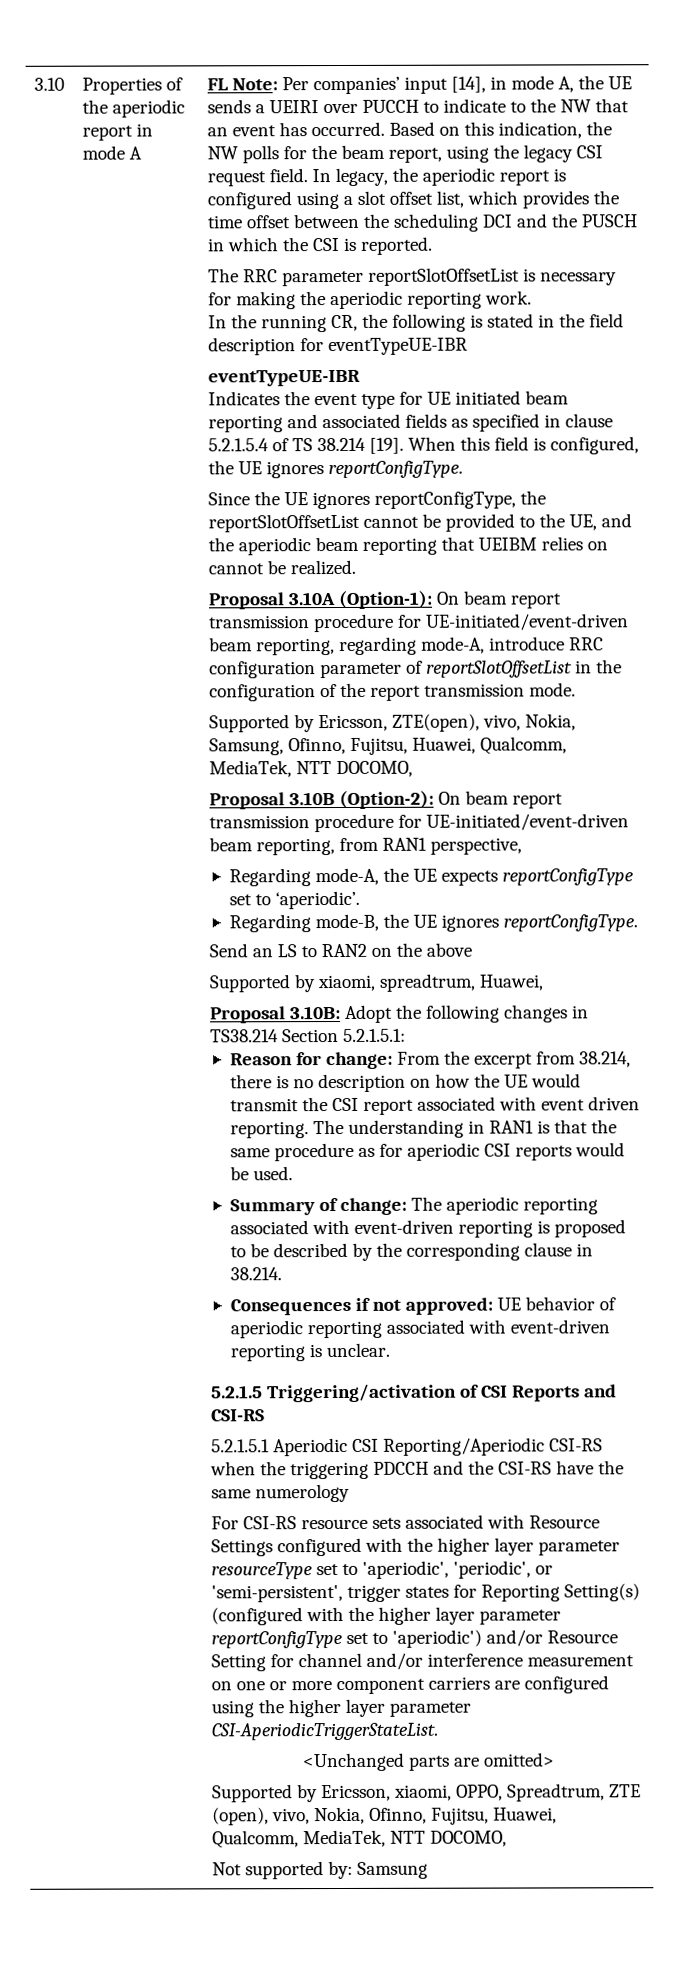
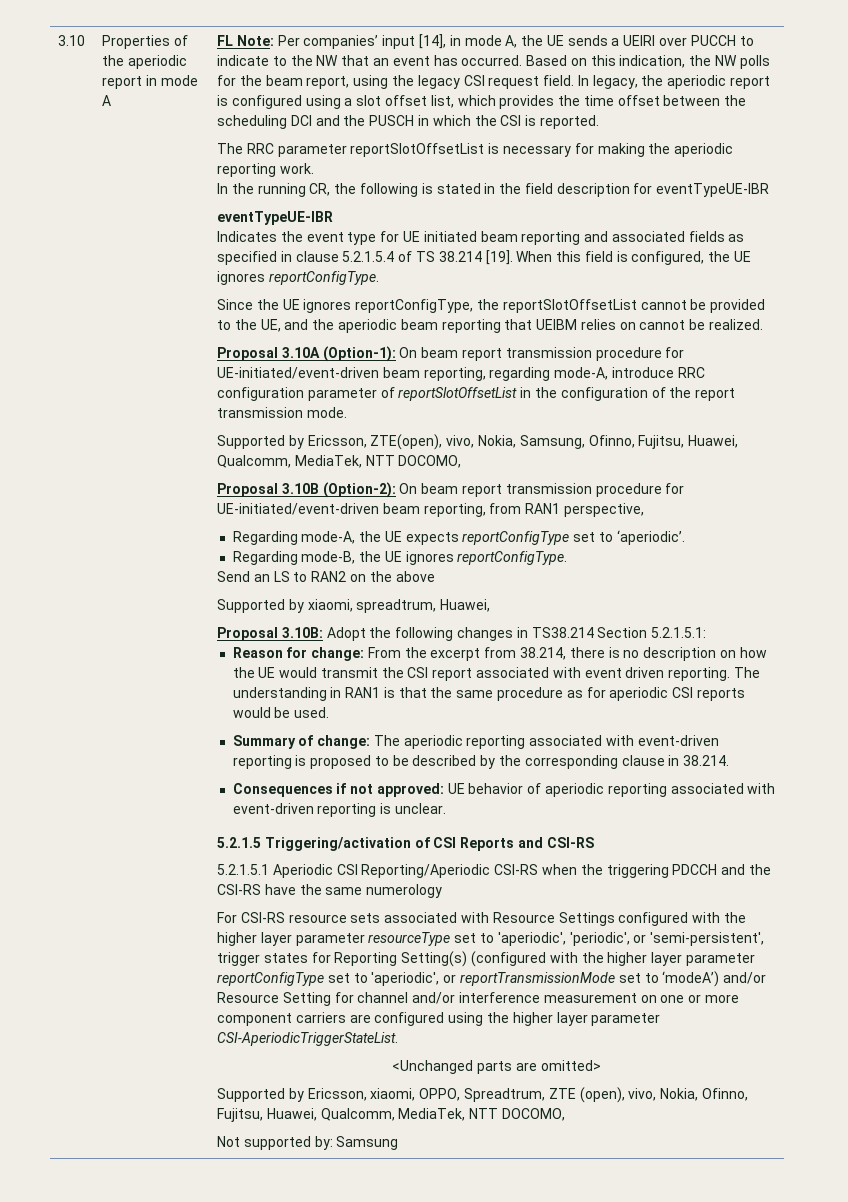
- For CSI-RS resource sets associated with Resource Settings configured with the higher layer parameter resourceType set to 'aperiodic', 'periodic', or 'semi-persistent', trigger states for Reporting Setting(s) (configured with the higher layer parameter reportConfigType set to 'aperiodic') and/or Resource Setting for channel and/or interference measurement on one or more component carriers are configured using the higher layer parameter CSI-AperiodicTriggerStateList.
+ For CSI-RS resource sets associated with Resource Settings configured with the higher layer parameter resourceType set to 'aperiodic', 'periodic', or 'semi-persistent', trigger states for Reporting Setting(s) (configured with the higher layer parameter reportConfigType set to 'aperiodic', or reportTransmissionMode set to ‘modeA’) and/or Resource Setting for channel and/or interference measurement on one or more component carriers are configured using the higher layer parameter CSI-AperiodicTriggerStateList.

